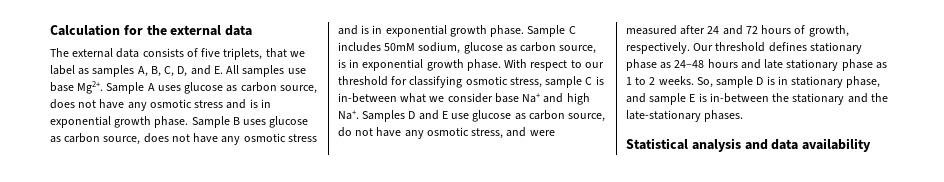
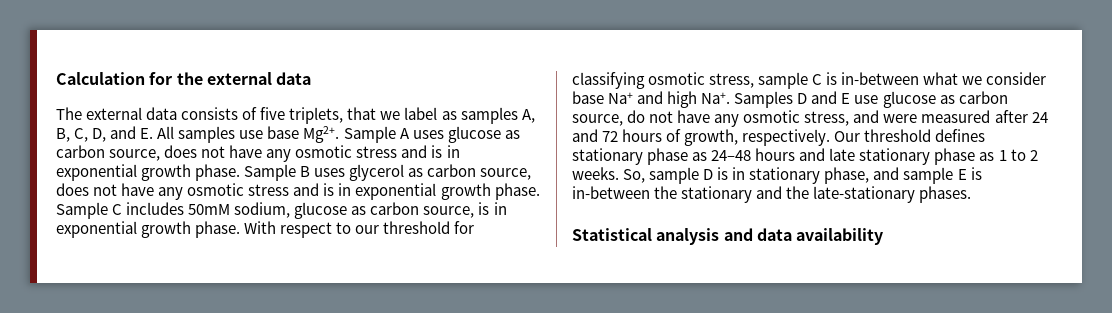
- Sample B uses glucose as carbon source, does not have any osmotic stress and is in exponential growth phase.
+ Sample B uses glycerol as carbon source, does not have any osmotic stress and is in exponential growth phase.

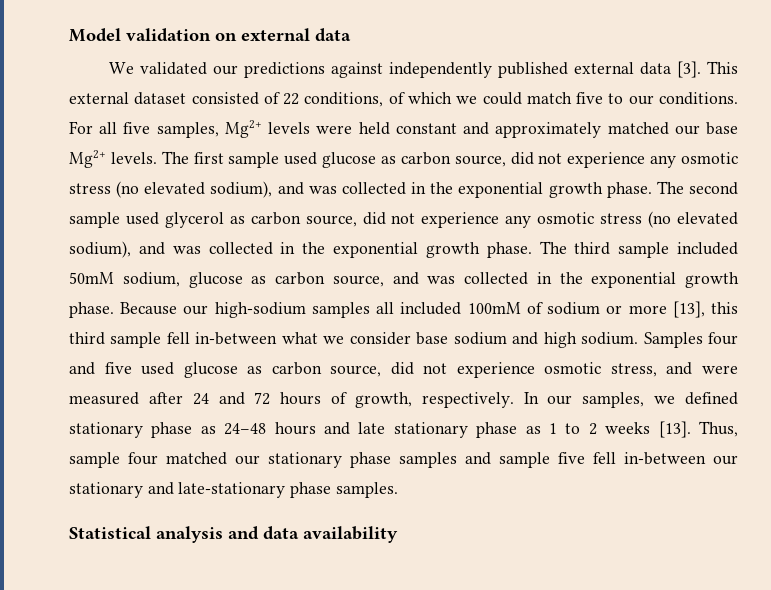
- Calculation for the external data
+ Model validation on external data
- The external data consists of five triplets, that we label as samples A, B, C, D, and E. All samples use base Mg2+. Sample A uses glucose as carbon source, does not have any osmotic stress and is in exponential growth phase. Sample B uses glycerol as carbon source, does not have any osmotic stress and is in exponential growth phase. Sample C includes 50mM sodium, glucose as carbon source, is in exponential growth phase. With respect to our threshold for classifying osmotic stress, sample C is in-between what we consider base Na+ and high Na+. Samples D and E use glucose as carbon source, do not have any osmotic stress, and were measured after 24 and 72 hours of growth, respectively.
+ We validated our predictions against independently published external data [3]. This external dataset consisted of 22 conditions, of which we could match five to our conditions. For all five samples, Mg2+ levels were held constant and approximately matched our base Mg2+ levels. The first sample used glucose as carbon source, did not experience any osmotic stress (no elevated sodium), and was collected in the exponential growth phase. The second sample used glycerol as carbon source, did not experience any osmotic stress (no elevated sodium), and was collected in the exponential growth phase. The third sample included 50mM sodium, glucose as carbon source, and was collected in the exponential growth phase. Because our high-sodium samples all included 100mM of sodium or more [13], this third sample fell in-between what we consider base sodium and high sodium. Samples four and five used glucose as carbon source, did not experience osmotic stress, and were measured after 24 and 72 hours of growth, respectively.
- Our threshold defines stationary phase as 24–48 hours and late stationary phase as 1 to 2 weeks. So, sample D is in stationary phase, and sample E is in-between the stationary and the late-stationary phases.
+ In our samples, we defined stationary phase as 24–48 hours and late stationary phase as 1 to 2 weeks [13]. Thus, sample four matched our stationary phase samples and sample five fell in-between our stationary and late-stationary phase samples.

